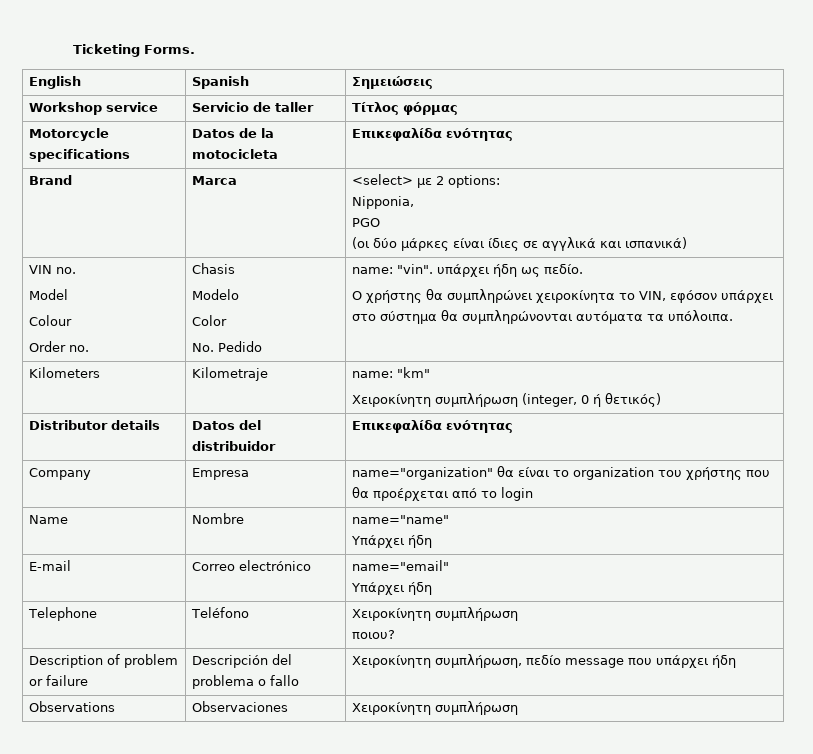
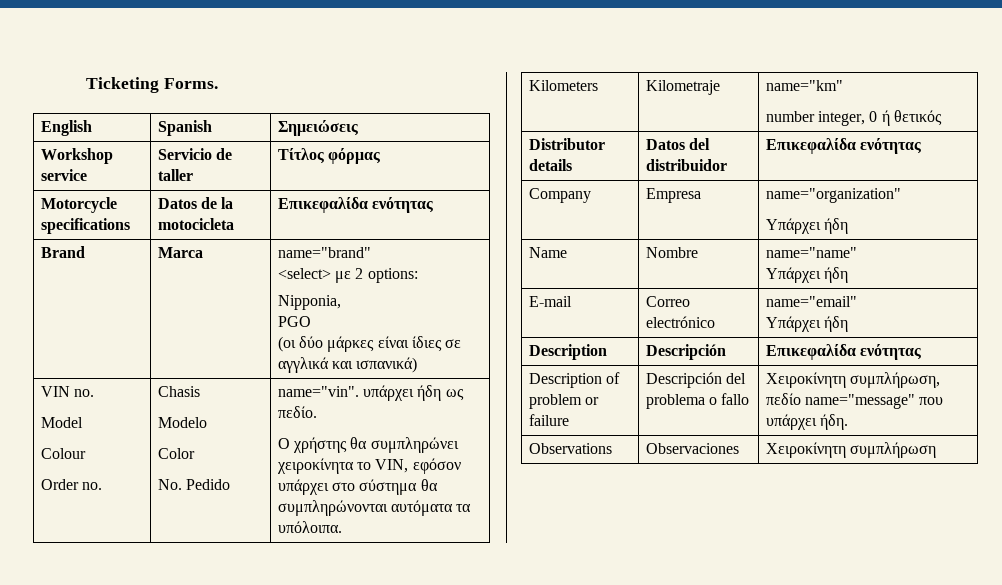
- Brand | Marca | <select> με 2 options:
+ Brand | Marca | name="brand"
+ <select> με 2 options:
  VIN no.
  Μοdel
  Colour
  Order no. | Chasis
  Modelo
  Color
- No. Pedido | name: "vin". υπάρχει ήδη ως πεδίο.
+ No. Pedido | name="vin". υπάρχει ήδη ως πεδίο.
- Kilometers | Kilometraje | name: "km"
- Χειροκίνητη συμπλήρωση (integer, 0 ή θετικός)
+ Kilometers | Kilometraje | name="km"
+ number integer, 0 ή θετικός
- Company | Empresa | name="organization" θα είναι το organization του χρήστης που θα προέρχεται από το login
+ Company | Empresa | name="organization"
+ Υπάρχει ήδη
- Telephone | Teléfono | Χειροκίνητη συμπλήρωση
- ποιου?
+ Description | Descripción | Επικεφαλίδα ενότητας
- Description of problem or failure | Descripción del problema o fallo | Χειροκίνητη συμπλήρωση, πεδίο message που υπάρχει ήδη
+ Description of problem or failure | Descripción del problema o fallo | Χειροκίνητη συμπλήρωση, πεδίο name="message" που υπάρχει ήδη.

